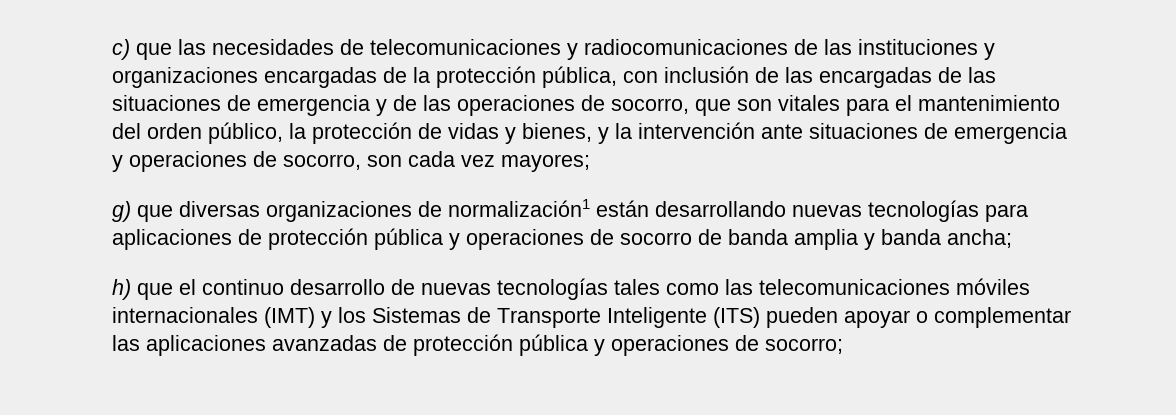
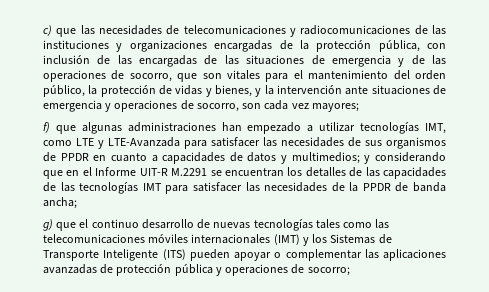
- g) que diversas organizaciones de normalización1 están desarrollando nuevas tecnologías para aplicaciones de protección pública y operaciones de socorro de banda amplia y banda ancha;
+ f) que algunas administraciones han empezado a utilizar tecnologías IMT, como LTE y LTE-Avanzada para satisfacer las necesidades de sus organismos de PPDR en cuanto a capacidades de datos y multimedios; y considerando que en el Informe UIT-R M.2291 se encuentran los detalles de las capacidades de las tecnologías IMT para satisfacer las necesidades de la PPDR de banda ancha;
- h) que el continuo desarrollo de nuevas tecnologías tales como las telecomunicaciones móviles internacionales (IMT) y los Sistemas de Transporte Inteligente (ITS) pueden apoyar o complementar las aplicaciones avanzadas de protección pública y operaciones de socorro;
+ g) que el continuo desarrollo de nuevas tecnologías tales como las telecomunicaciones móviles internacionales (IMT) y los Sistemas de Transporte Inteligente (ITS) pueden apoyar o complementar las aplicaciones avanzadas de protección pública y operaciones de socorro;

